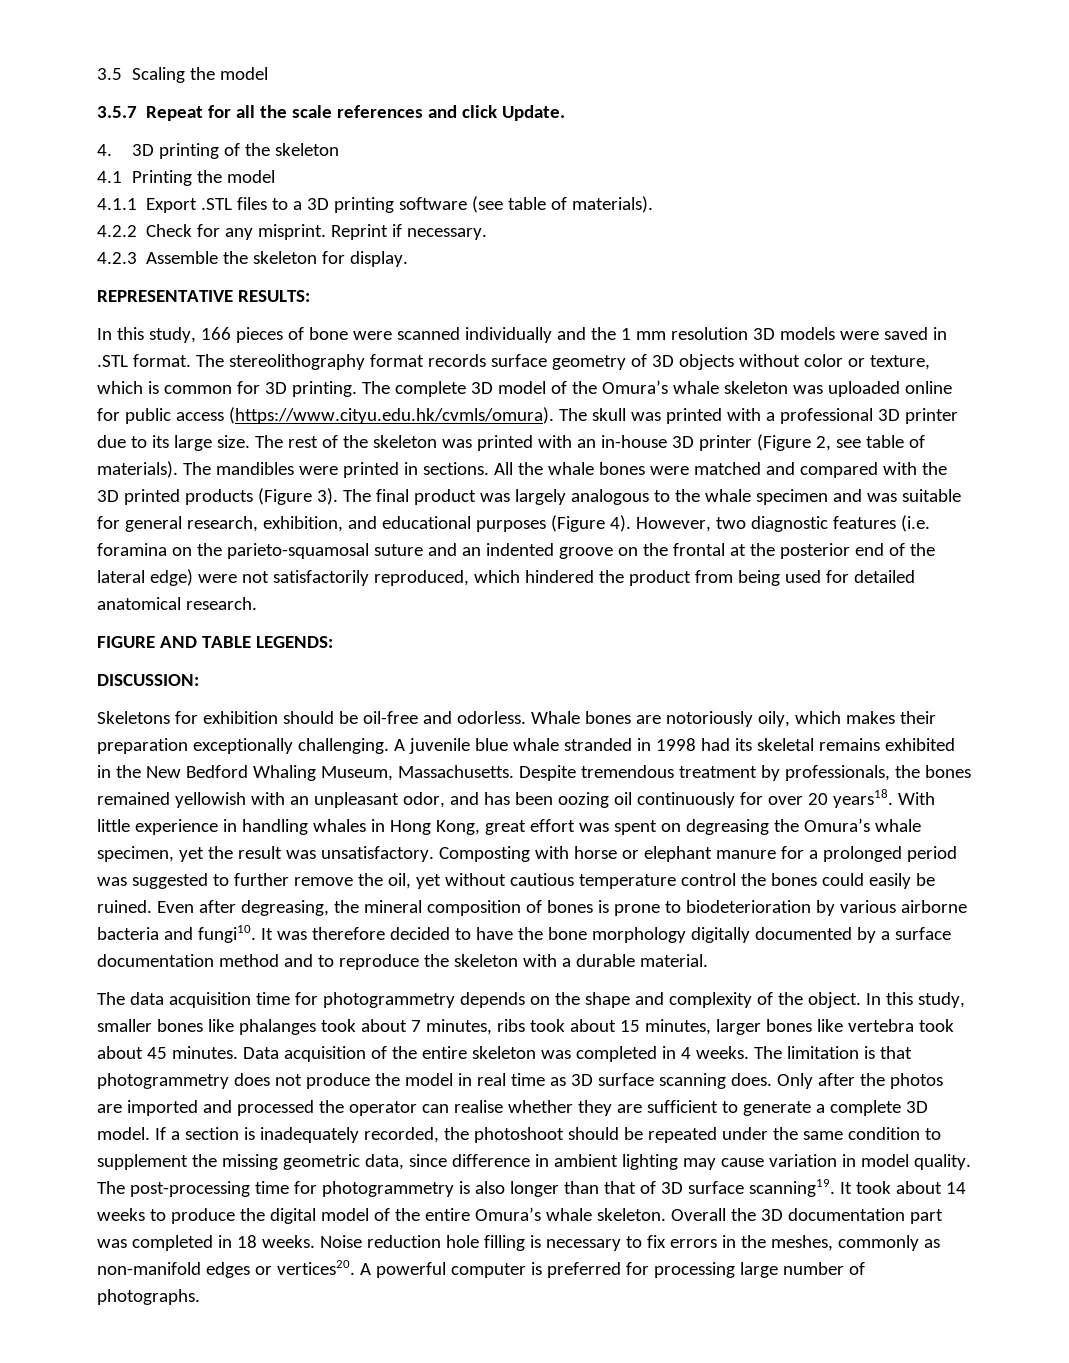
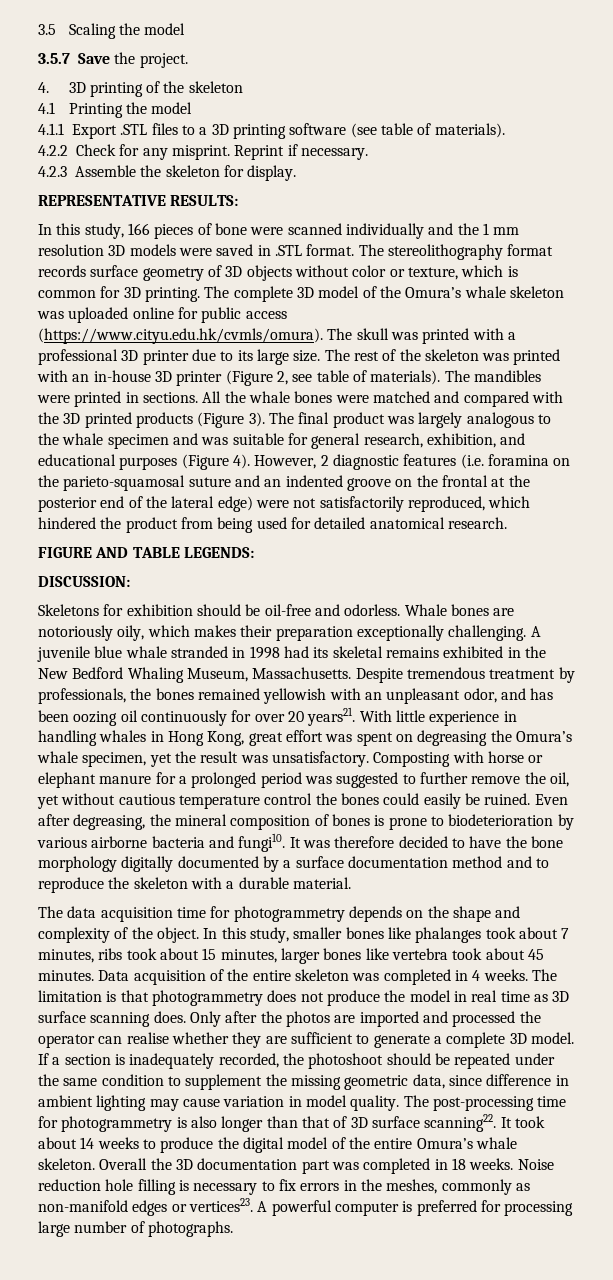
- 3.5.7 Repeat for all the scale references and click Update.
+ 3.5.7 Save the project.
- However, two diagnostic features (i.e. foramina on the parieto-squamosal suture and an indented groove on the frontal at the posterior end of the lateral edge) were not satisfactorily reproduced, which hindered the product from being used for detailed anatomical research.
+ However, 2 diagnostic features (i.e. foramina on the parieto-squamosal suture and an indented groove on the frontal at the posterior end of the lateral edge) were not satisfactorily reproduced, which hindered the product from being used for detailed anatomical research.
- Despite tremendous treatment by professionals, the bones remained yellowish with an unpleasant odor, and has been oozing oil continuously for over 20 years18.
+ Despite tremendous treatment by professionals, the bones remained yellowish with an unpleasant odor, and has been oozing oil continuously for over 20 years21.
- The post-processing time for photogrammetry is also longer than that of 3D surface scanning19.
+ The post-processing time for photogrammetry is also longer than that of 3D surface scanning22.
- Noise reduction hole filling is necessary to fix errors in the meshes, commonly as non-manifold edges or vertices20.
+ Noise reduction hole filling is necessary to fix errors in the meshes, commonly as non-manifold edges or vertices23.

